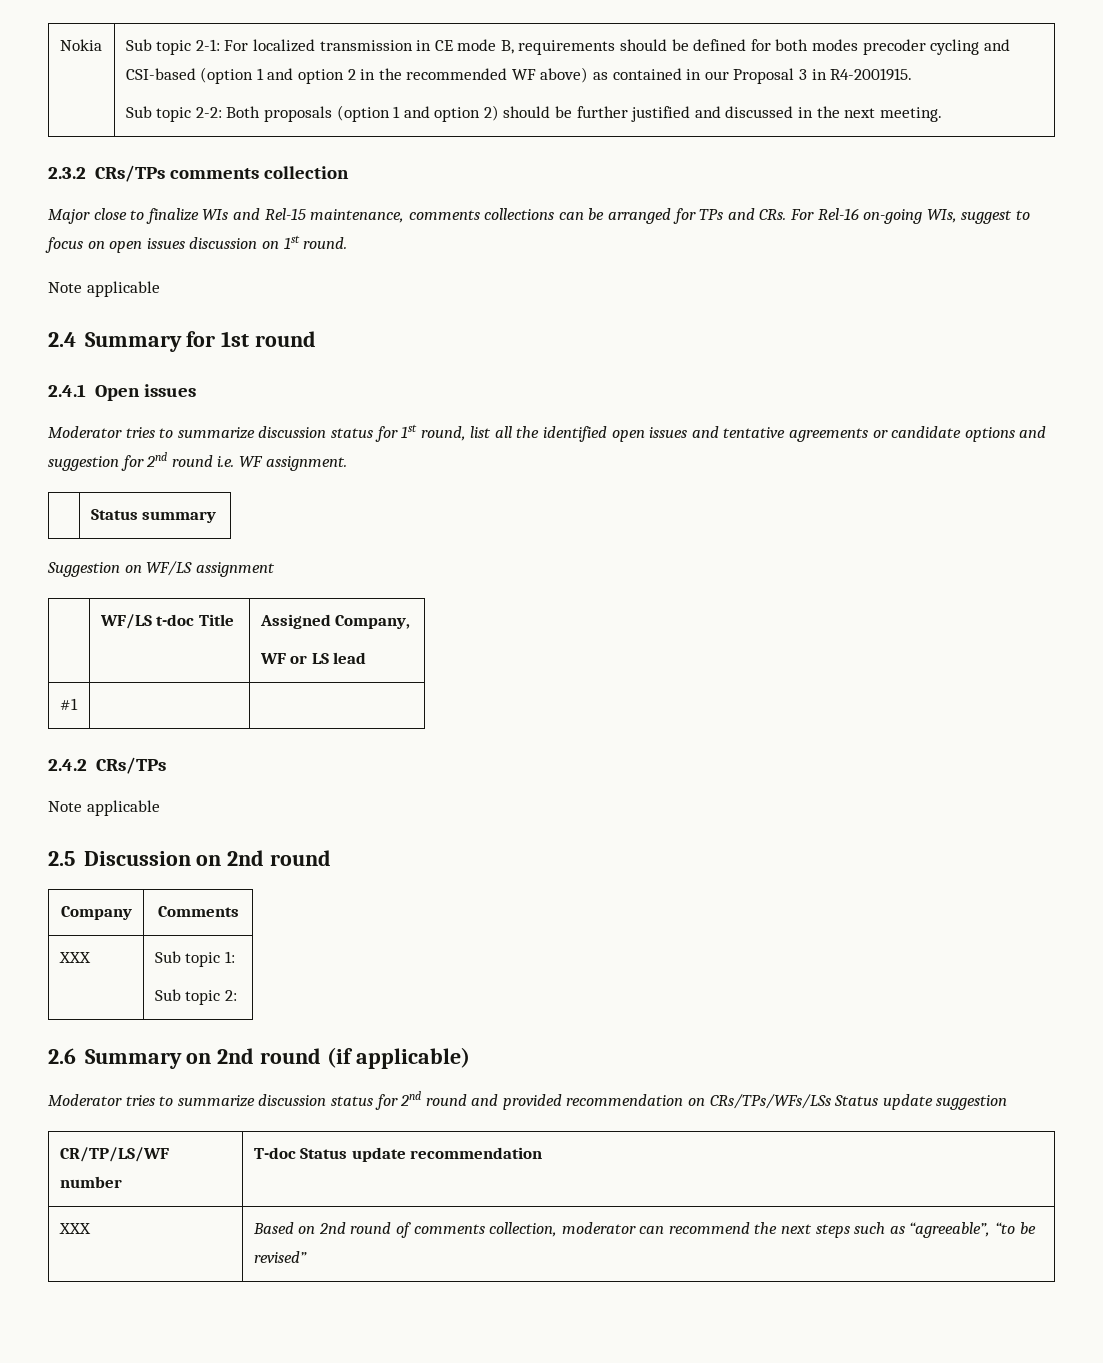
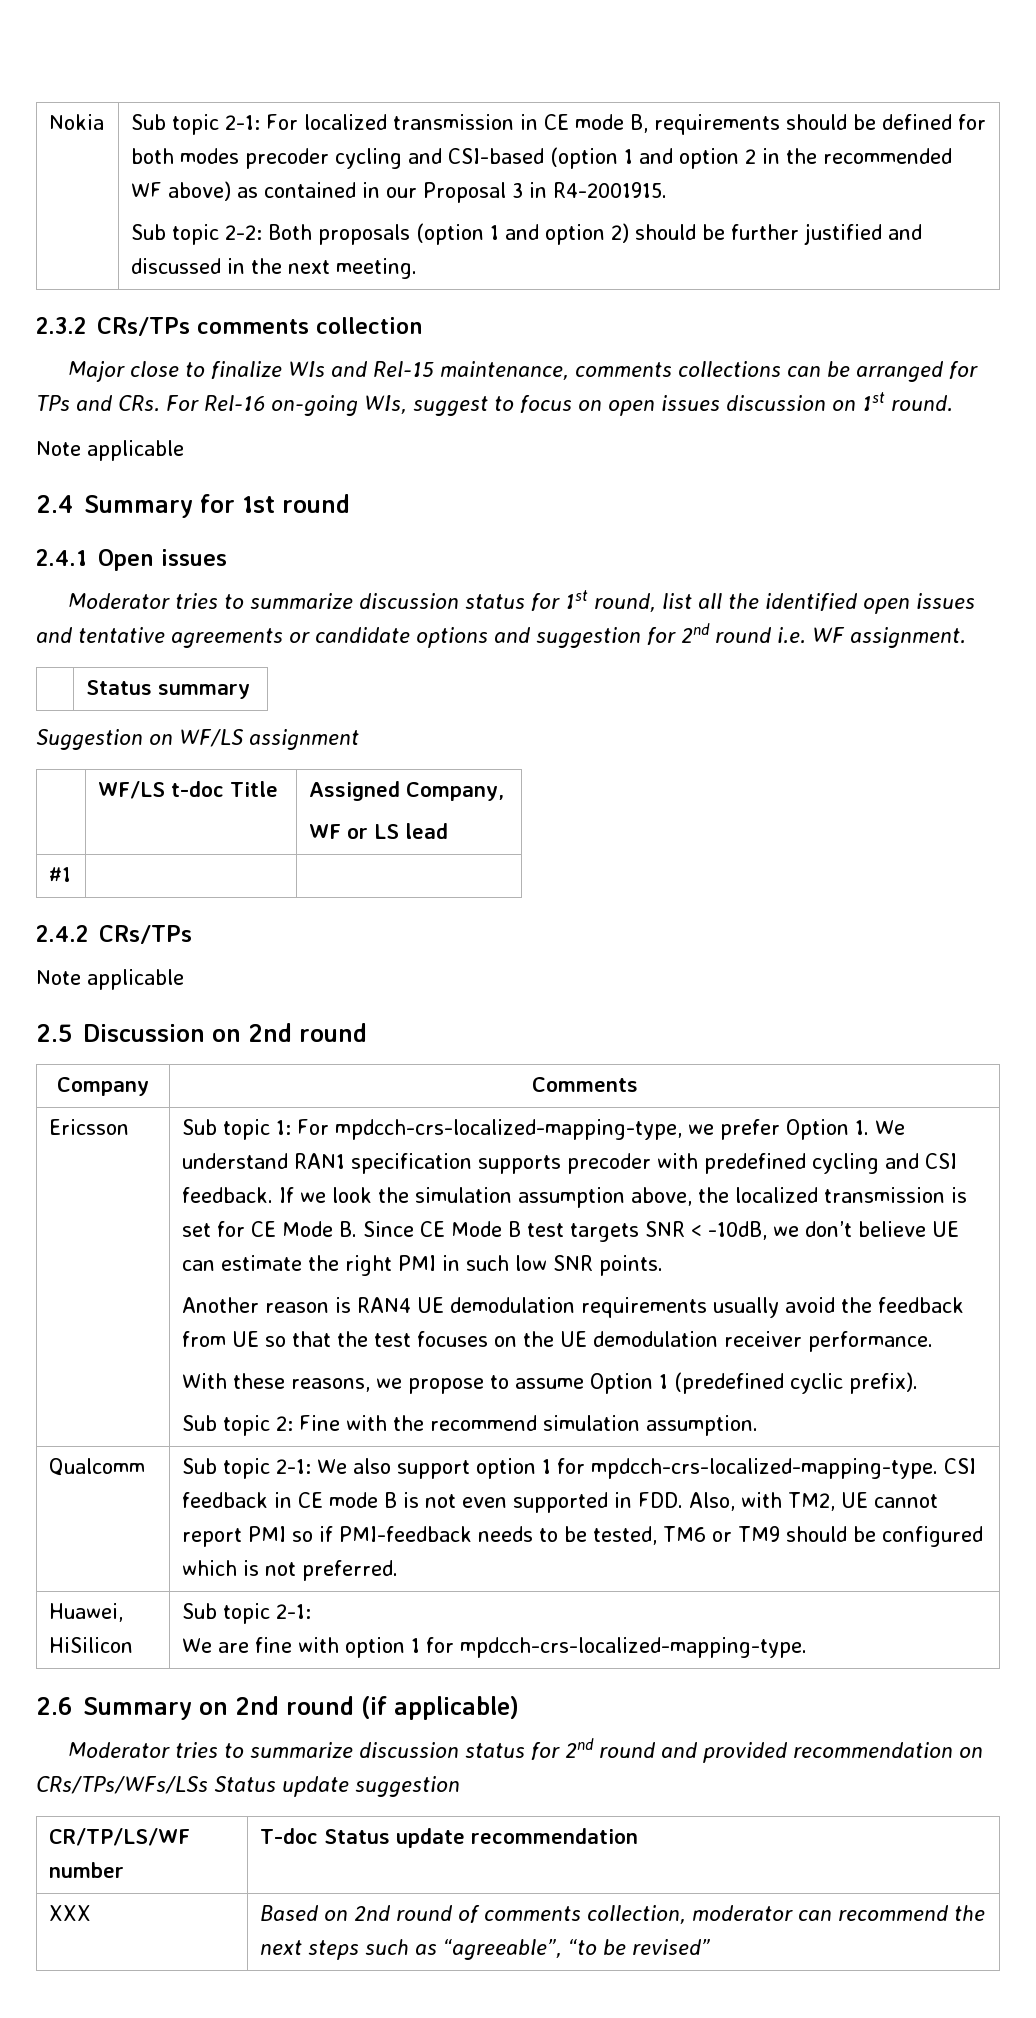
  Company | Comments
- XXX
+ Ericsson
- Sub topic 1:
- Sub topic 2:
+ Sub topic 1: For mpdcch-crs-localized-mapping-type, we prefer Option 1. We understand RAN1 specification supports precoder with predefined cycling and CSI feedback. If we look the simulation assumption above, the localized transmission is set for CE Mode B. Since CE Mode B test targets SNR < -10dB, we don’t believe UE can estimate the right PMI in such low SNR points.
+ Another reason is RAN4 UE demodulation requirements usually avoid the feedback from UE so that the test focuses on the UE demodulation receiver performance.
+ With these reasons, we propose to assume Option 1 (predefined cyclic prefix).
+ Sub topic 2: Fine with the recommend simulation assumption.
+ Qualcomm | Sub topic 2-1: We also support option 1 for mpdcch-crs-localized-mapping-type. CSI feedback in CE mode B is not even supported in FDD. Also, with TM2, UE cannot report PMI so if PMI-feedback needs to be tested, TM6 or TM9 should be configured which is not preferred.
+ Huawei, HiSilicon | Sub topic 2-1:
+ We are fine with option 1 for mpdcch-crs-localized-mapping-type.

